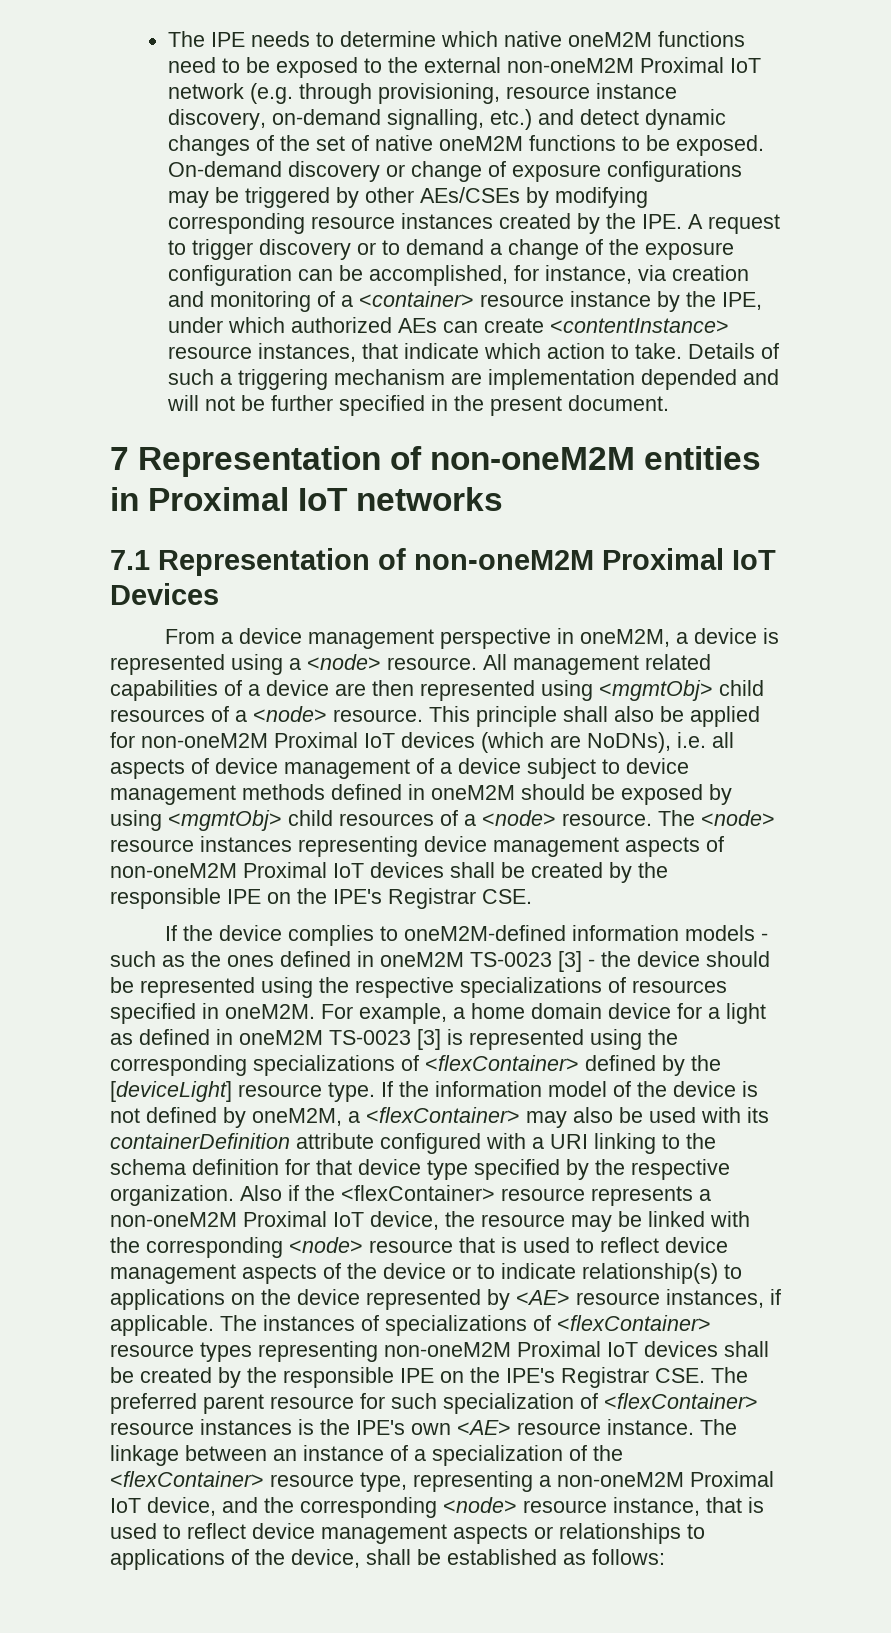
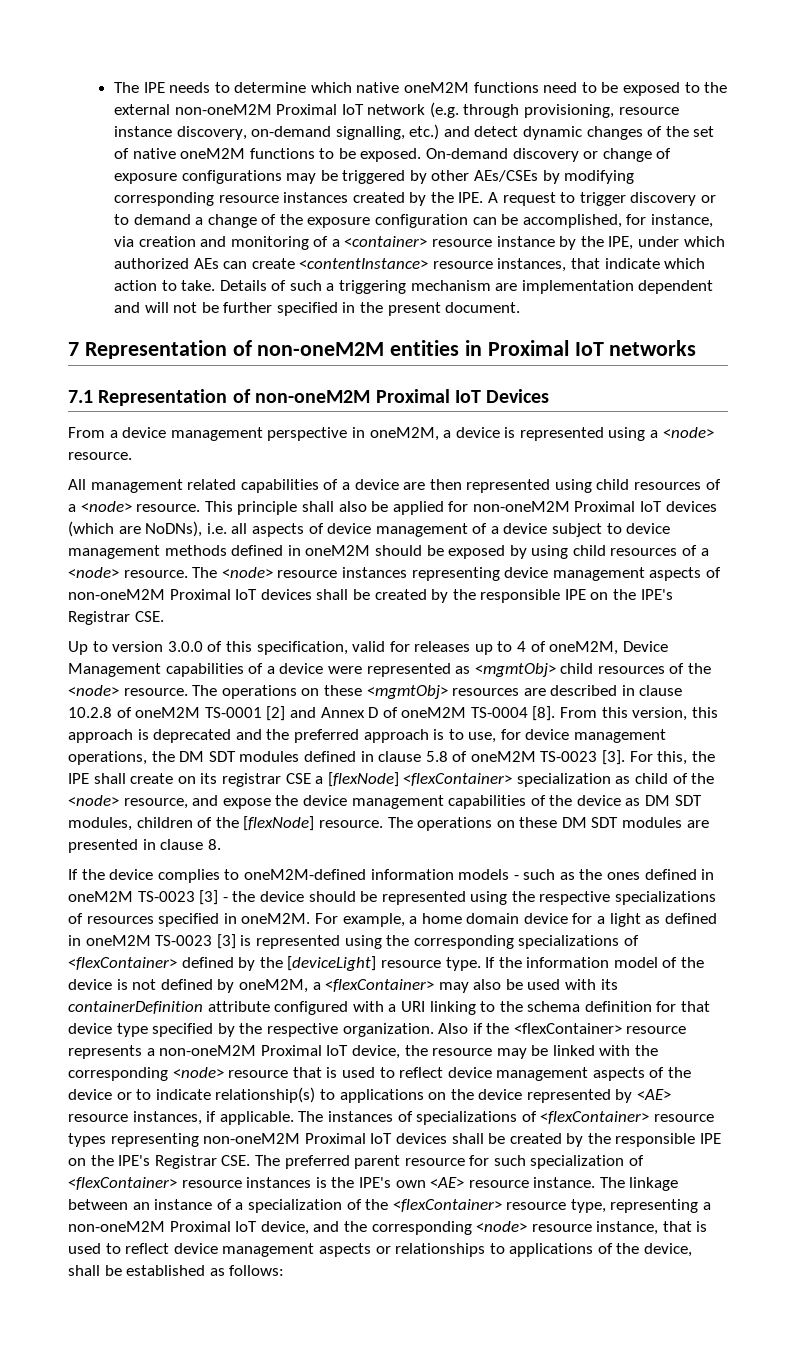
- Details of such a triggering mechanism are implementation depended and will not be further specified in the present document.
+ Details of such a triggering mechanism are implementation dependent and will not be further specified in the present document.
- From a device management perspective in oneM2M, a device is represented using a <node> resource. All management related capabilities of a device are then represented using <mgmtObj> child resources of a <node> resource.
+ From a device management perspective in oneM2M, a device is represented using a <node> resource.
+ All management related capabilities of a device are then represented using child resources of a <node> resource.
- This principle shall also be applied for non-oneM2M Proximal IoT devices (which are NoDNs), i.e. all aspects of device management of a device subject to device management methods defined in oneM2M should be exposed by using <mgmtObj> child resources of a <node> resource.
+ This principle shall also be applied for non-oneM2M Proximal IoT devices (which are NoDNs), i.e. all aspects of device management of a device subject to device management methods defined in oneM2M should be exposed by using child resources of a <node> resource.
+ Up to version 3.0.0 of this specification, valid for releases up to 4 of oneM2M, Device Management capabilities of a device were represented as <mgmtObj> child resources of the <node> resource. The operations on these <mgmtObj> resources are described in clause 10.2.8 of oneM2M TS-0001 [2] and Annex D of oneM2M TS-0004 [8]. From this version, this approach is deprecated and the preferred approach is to use, for device management operations, the DM SDT modules defined in clause 5.8 of oneM2M TS-0023 [3]. For this, the IPE shall create on its registrar CSE a [flexNode] <flexContainer> specialization as child of the <node> resource, and expose the device management capabilities of the device as DM SDT modules, children of the [flexNode] resource. The operations on these DM SDT modules are presented in clause 8.

